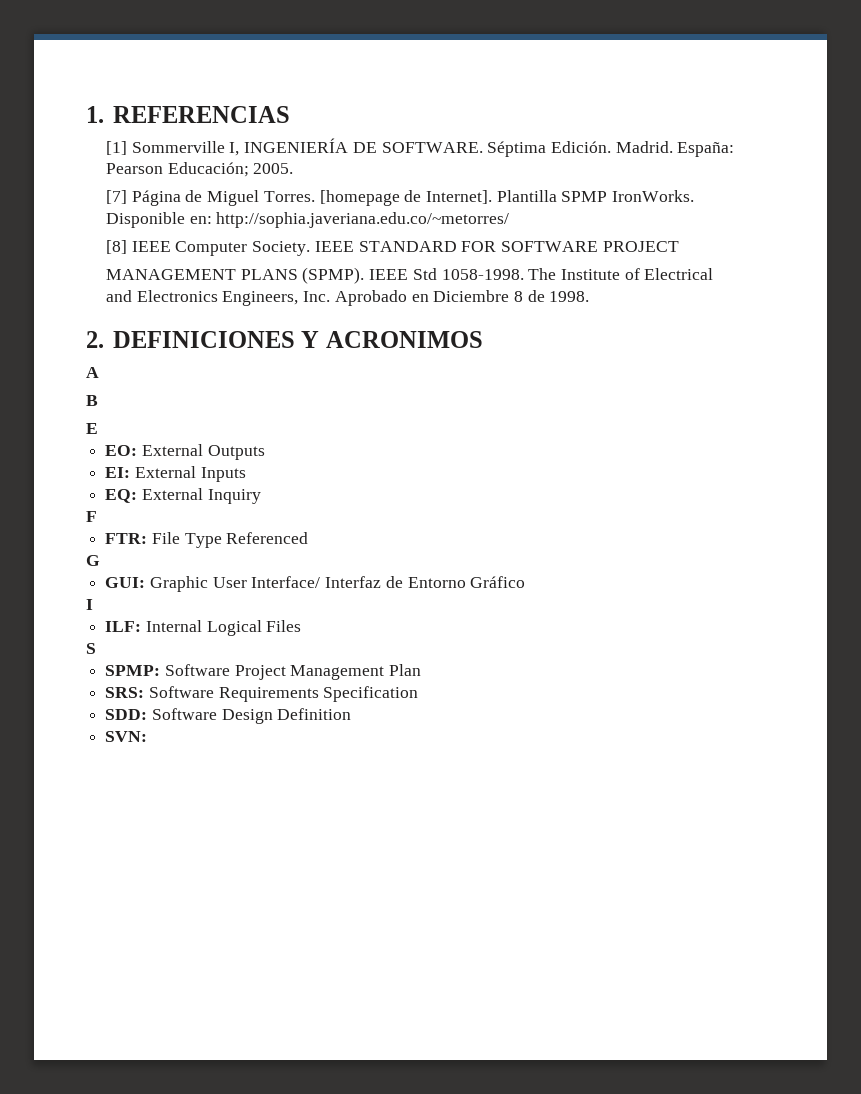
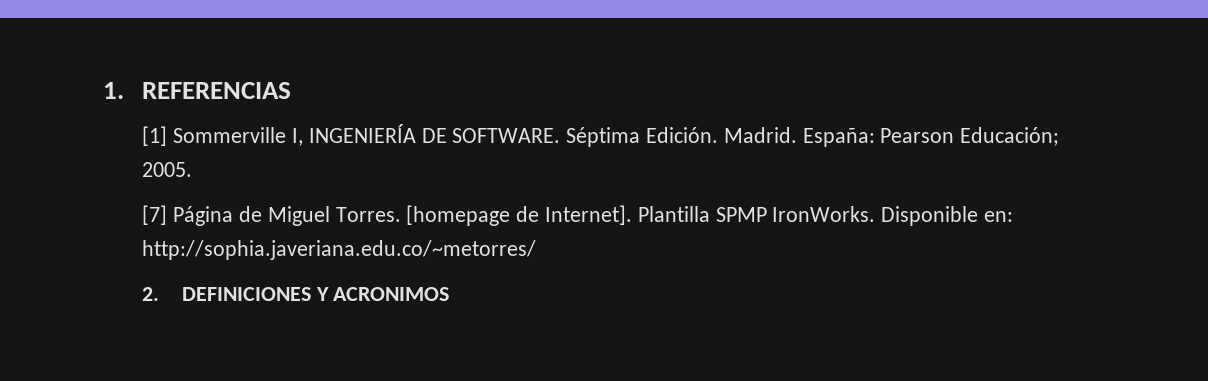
- [8] IEEE Computer Society. IEEE STANDARD FOR SOFTWARE PROJECT
- MANAGEMENT PLANS (SPMP). IEEE Std 1058-1998. The Institute of Electrical
- and Electronics Engineers, Inc. Aprobado en Diciembre 8 de 1998.
  2. DEFINICIONES Y ACRONIMOS
- A
- B
- E
- EO: External Outputs
- EI: External Inputs
- EQ: External Inquiry
- F
- FTR: File Type Referenced
- G
- GUI: Graphic User Interface/ Interfaz de Entorno Gráfico
- I
- ILF: Internal Logical Files
- S
- SPMP: Software Project Management Plan
- SRS: Software Requirements Specification
- SDD: Software Design Definition
- SVN:

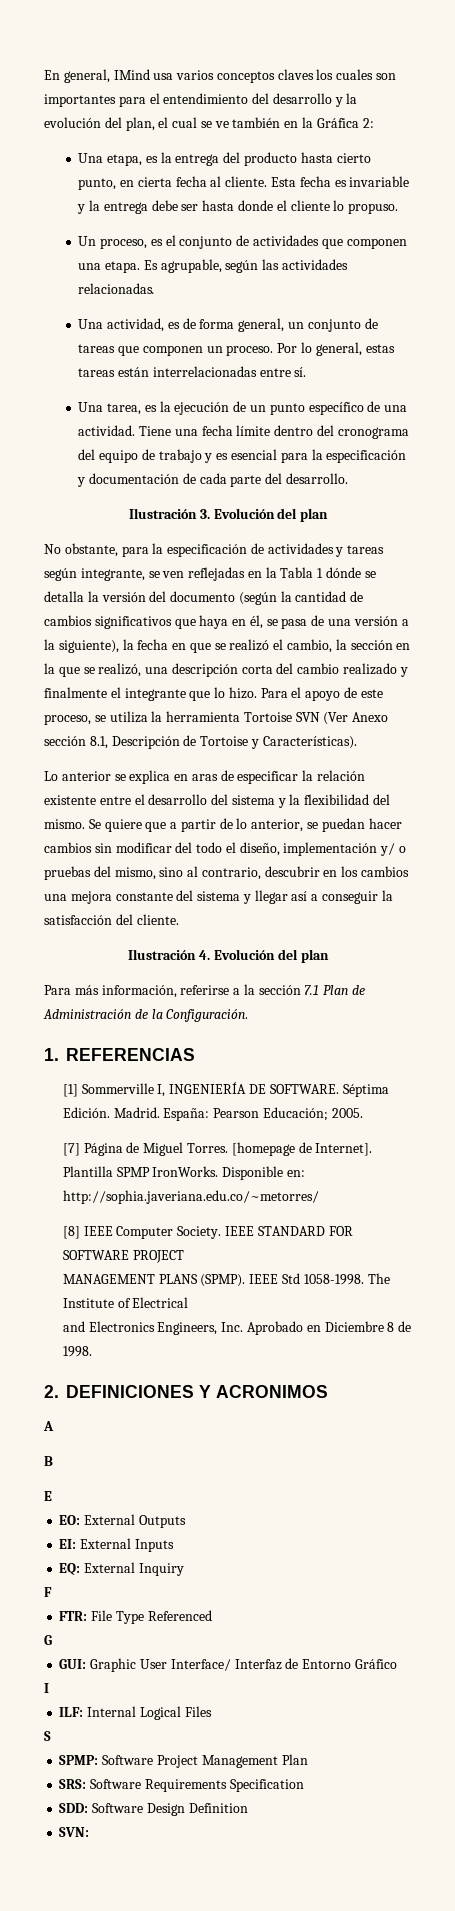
+ En general, IMind usa varios conceptos claves los cuales son importantes para el entendimiento del desarrollo y la evolución del plan, el cual se ve también en la Gráfica 2:
+ Una etapa, es la entrega del producto hasta cierto punto, en cierta fecha al cliente. Esta fecha es invariable y la entrega debe ser hasta donde el cliente lo propuso.
+ Un proceso, es el conjunto de actividades que componen una etapa. Es agrupable, según las actividades relacionadas.
+ Una actividad, es de forma general, un conjunto de tareas que componen un proceso. Por lo general, estas tareas están interrelacionadas entre sí.
+ Una tarea, es la ejecución de un punto específico de una actividad. Tiene una fecha límite dentro del cronograma del equipo de trabajo y es esencial para la especificación y documentación de cada parte del desarrollo.
+ Ilustración 3. Evolución del plan
+ No obstante, para la especificación de actividades y tareas según integrante, se ven reflejadas en la Tabla 1 dónde se detalla la versión del documento (según la cantidad de cambios significativos que haya en él, se pasa de una versión a la siguiente), la fecha en que se realizó el cambio, la sección en la que se realizó, una descripción corta del cambio realizado y finalmente el integrante que lo hizo. Para el apoyo de este proceso, se utiliza la herramienta Tortoise SVN (Ver Anexo sección 8.1, Descripción de Tortoise y Características).
+ Lo anterior se explica en aras de especificar la relación existente entre el desarrollo del sistema y la flexibilidad del mismo. Se quiere que a partir de lo anterior, se puedan hacer cambios sin modificar del todo el diseño, implementación y/ o pruebas del mismo, sino al contrario, descubrir en los cambios una mejora constante del sistema y llegar así a conseguir la satisfacción del cliente.
+ Ilustración 4. Evolución del plan
+ Para más información, referirse a la sección 7.1 Plan de Administración de la Configuración.
+ [8] IEEE Computer Society. IEEE STANDARD FOR SOFTWARE PROJECT
+ MANAGEMENT PLANS (SPMP). IEEE Std 1058-1998. The Institute of Electrical
+ and Electronics Engineers, Inc. Aprobado en Diciembre 8 de 1998.
  2. DEFINICIONES Y ACRONIMOS
+ A
+ B
+ E
+ EO: External Outputs
+ EI: External Inputs
+ EQ: External Inquiry
+ F
+ FTR: File Type Referenced
+ G
+ GUI: Graphic User Interface/ Interfaz de Entorno Gráfico
+ I
+ ILF: Internal Logical Files
+ S
+ SPMP: Software Project Management Plan
+ SRS: Software Requirements Specification
+ SDD: Software Design Definition
+ SVN:

